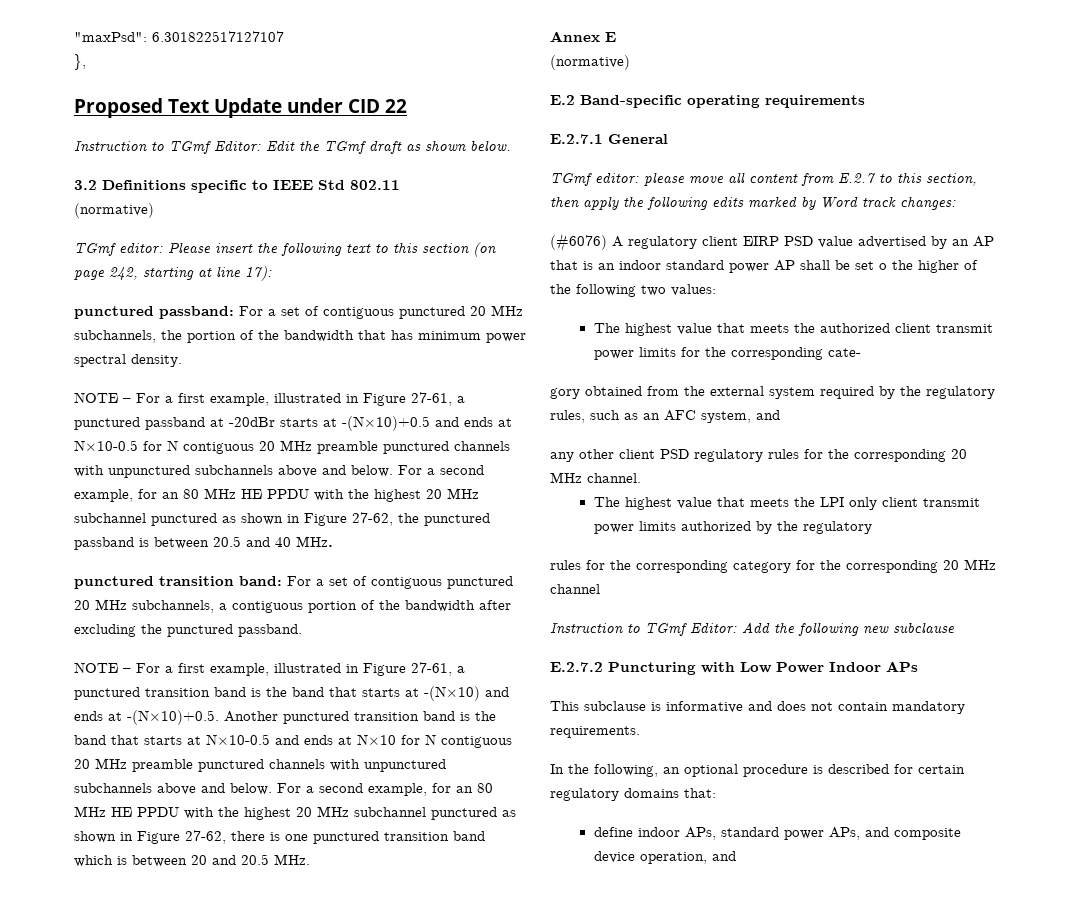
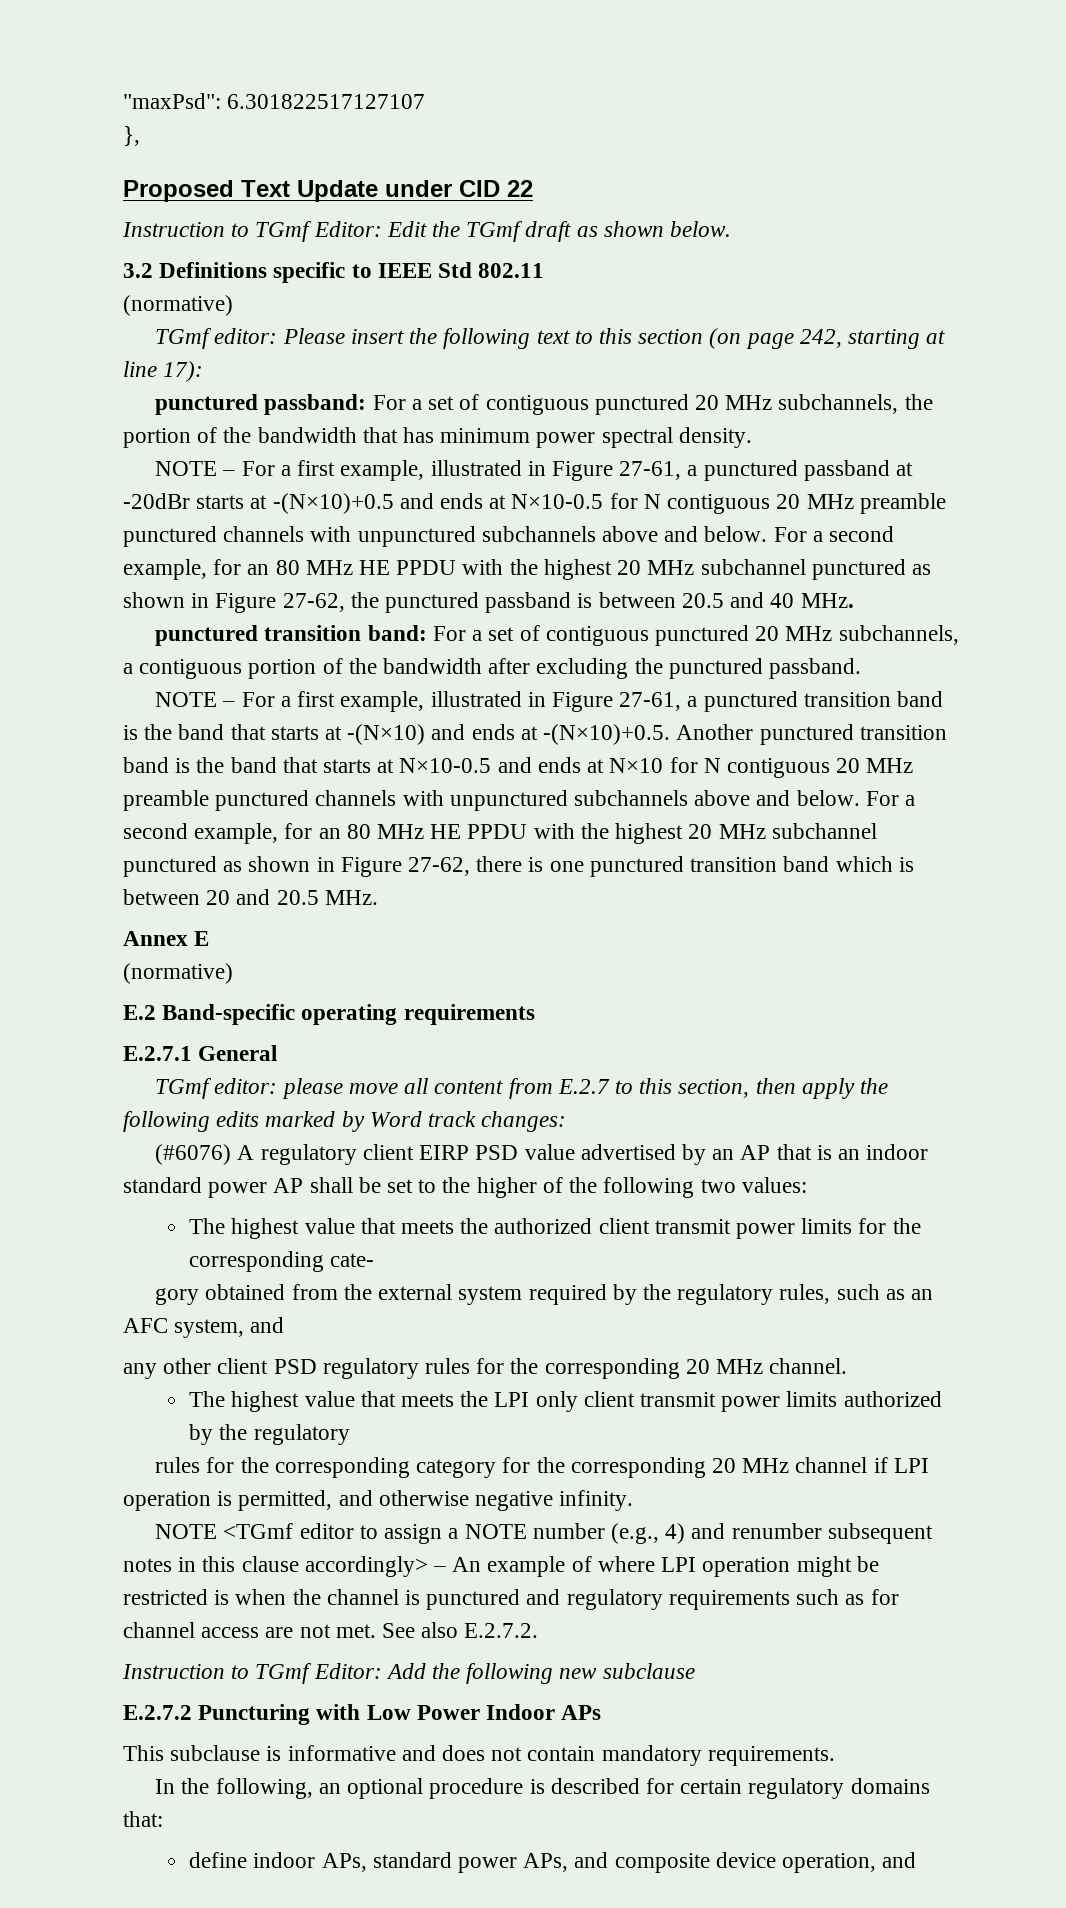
- (#6076) A regulatory client EIRP PSD value advertised by an AP that is an indoor standard power AP shall be set o the higher of the following two values:
+ (#6076) A regulatory client EIRP PSD value advertised by an AP that is an indoor standard power AP shall be set to the higher of the following two values:
- rules for the corresponding category for the corresponding 20 MHz channel
+ rules for the corresponding category for the corresponding 20 MHz channel if LPI operation is permitted, and otherwise negative infinity.
+ NOTE <TGmf editor to assign a NOTE number (e.g., 4) and renumber subsequent notes in this clause accordingly> – An example of where LPI operation might be restricted is when the channel is punctured and regulatory requirements such as for channel access are not met. See also E.2.7.2.

